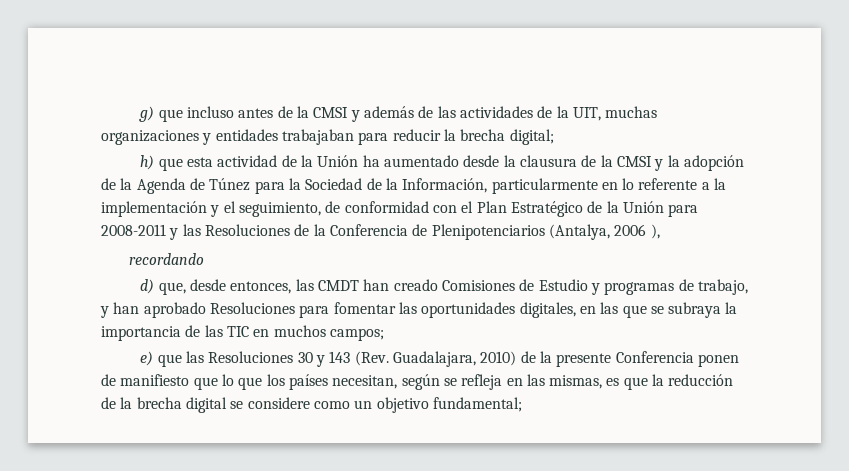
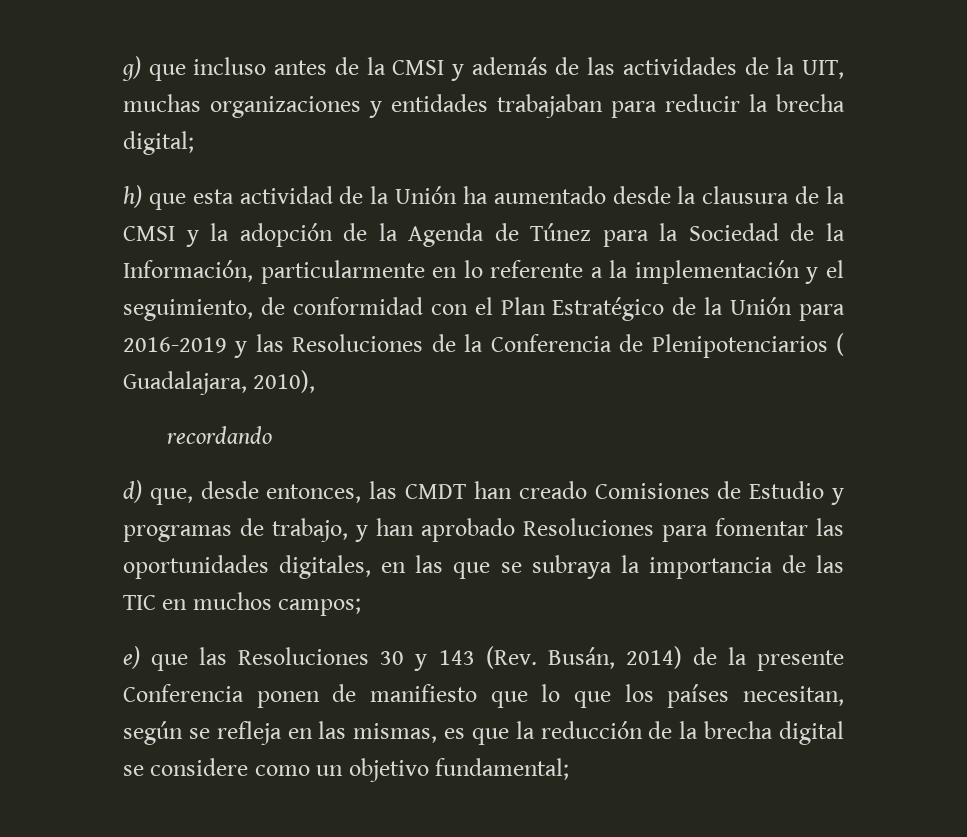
- h) que esta actividad de la Unión ha aumentado desde la clausura de la CMSI y la adopción de la Agenda de Túnez para la Sociedad de la Información, particularmente en lo referente a la implementación y el seguimiento, de conformidad con el Plan Estratégico de la Unión para 2008-2011 y las Resoluciones de la Conferencia de Plenipotenciarios (Antalya, 2006 ),
+ h) que esta actividad de la Unión ha aumentado desde la clausura de la CMSI y la adopción de la Agenda de Túnez para la Sociedad de la Información, particularmente en lo referente a la implementación y el seguimiento, de conformidad con el Plan Estratégico de la Unión para 2016-2019 y las Resoluciones de la Conferencia de Plenipotenciarios ( Guadalajara, 2010),
- e) que las Resoluciones 30 y 143 (Rev. Guadalajara, 2010) de la presente Conferencia ponen de manifiesto que lo que los países necesitan, según se refleja en las mismas, es que la reducción de la brecha digital se considere como un objetivo fundamental;
+ e) que las Resoluciones 30 y 143 (Rev. Busán, 2014) de la presente Conferencia ponen de manifiesto que lo que los países necesitan, según se refleja en las mismas, es que la reducción de la brecha digital se considere como un objetivo fundamental;

